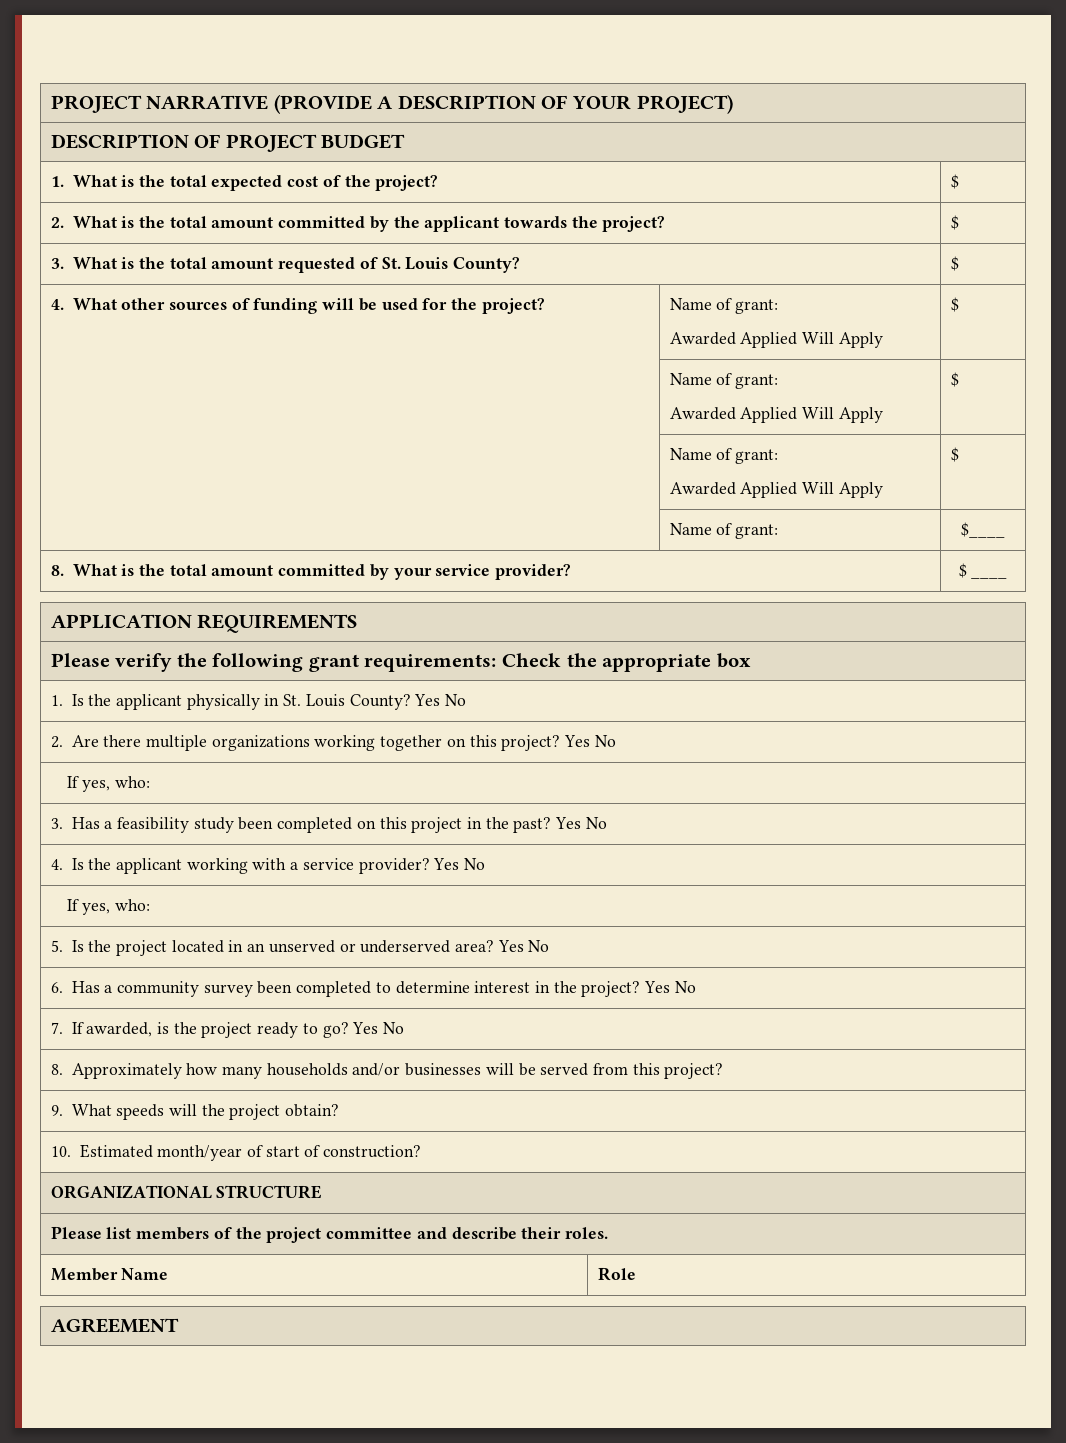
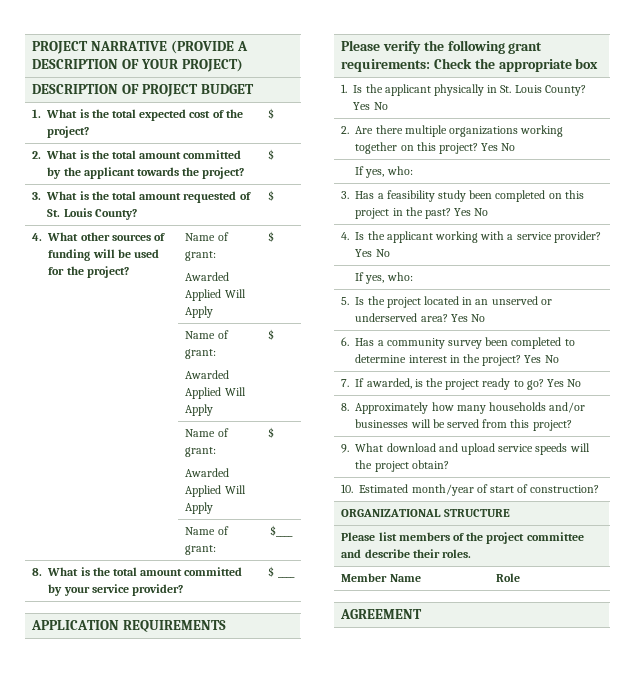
- 9. What speeds will the project obtain?
+ 9. What download and upload service speeds will the project obtain?

